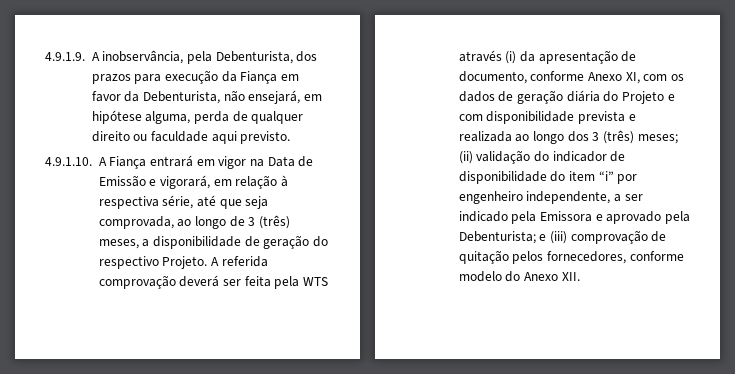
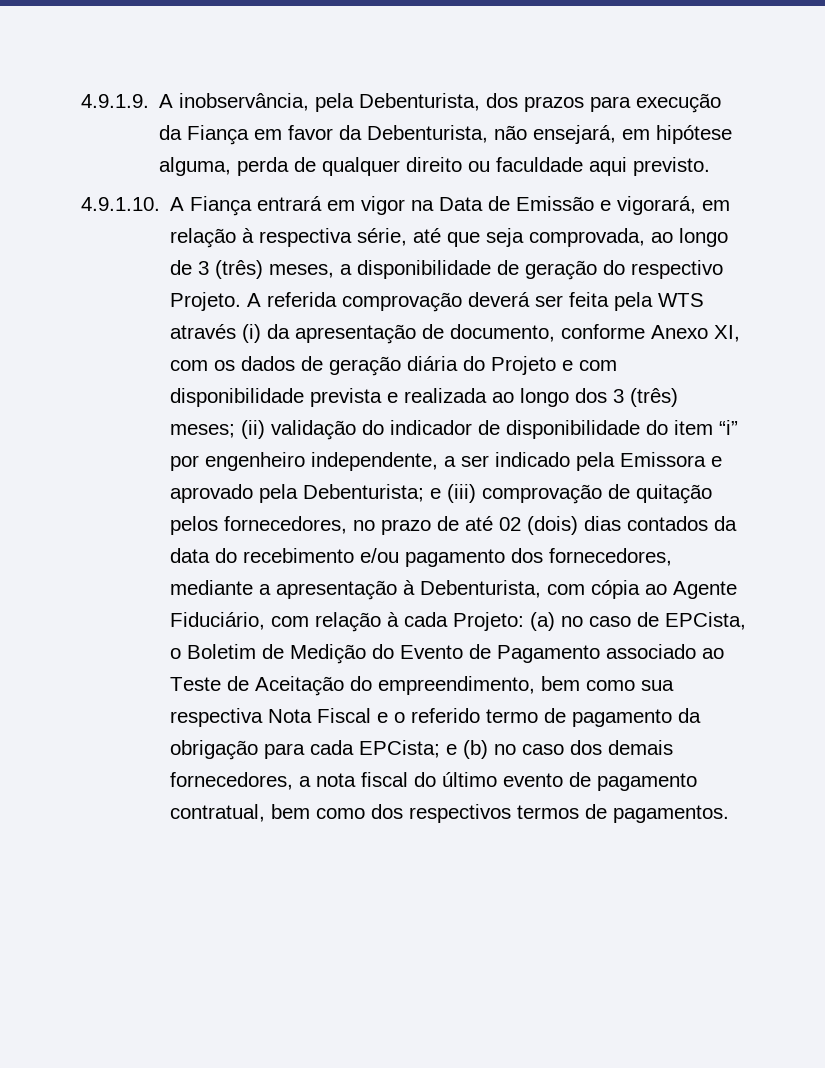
- e (iii) comprovação de quitação pelos fornecedores, conforme modelo do Anexo XII.
+ e (iii) comprovação de quitação pelos fornecedores, no prazo de até 02 (dois) dias contados da data do recebimento e/ou pagamento dos fornecedores, mediante a apresentação à Debenturista, com cópia ao Agente Fiduciário, com relação à cada Projeto: (a) no caso de EPCista, o Boletim de Medição do Evento de Pagamento associado ao Teste de Aceitação do empreendimento, bem como sua respectiva Nota Fiscal e o referido termo de pagamento da obrigação para cada EPCista; e (b) no caso dos demais fornecedores, a nota fiscal do último evento de pagamento contratual, bem como dos respectivos termos de pagamentos.

